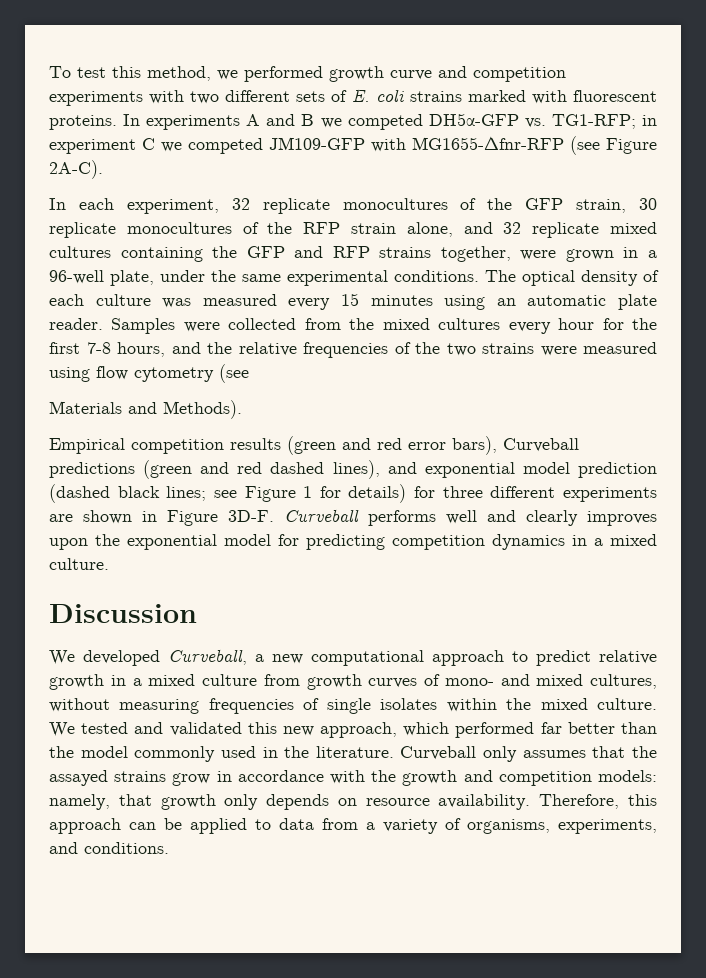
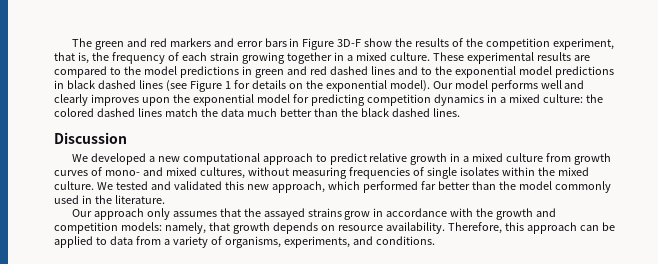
- To test this method, we performed growth curve and competition experiments with two different sets of E. coli strains marked with fluorescent proteins. In experiments A and B we competed DH5α-GFP vs. TG1-RFP; in experiment C we competed JM109-GFP with MG1655-Δfnr-RFP (see Figure 2A-C).
- In each experiment, 32 replicate monocultures of the GFP strain, 30 replicate monocultures of the RFP strain alone, and 32 replicate mixed cultures containing the GFP and RFP strains together, were grown in a 96-well plate, under the same experimental conditions. The optical density of each culture was measured every 15 minutes using an automatic plate reader. Samples were collected from the mixed cultures every hour for the first 7-8 hours, and the relative frequencies of the two strains were measured using flow cytometry (see
- Materials and Methods).
- Empirical competition results (green and red error bars), Curveball predictions (green and red dashed lines), and exponential model prediction (dashed black lines; see Figure 1 for details) for three different experiments are shown in Figure 3D-F. Curveball performs well and clearly improves upon the exponential model for predicting competition dynamics in a mixed culture.
+ The green and red markers and error bars in Figure 3D-F show the results of the competition experiment, that is, the frequency of each strain growing together in a mixed culture. These experimental results are compared to the model predictions in green and red dashed lines and to the exponential model predictions in black dashed lines (see Figure 1 for details on the exponential model). Our model performs well and clearly improves upon the exponential model for predicting competition dynamics in a mixed culture: the colored dashed lines match the data much better than the black dashed lines.
- We developed Curveball, a new computational approach to predict relative growth in a mixed culture from growth curves of mono- and mixed cultures, without measuring frequencies of single isolates within the mixed culture.
+ We developed a new computational approach to predict relative growth in a mixed culture from growth curves of mono- and mixed cultures, without measuring frequencies of single isolates within the mixed culture.
- We tested and validated this new approach, which performed far better than the model commonly used in the literature. Curveball only assumes that the assayed strains grow in accordance with the growth and competition models: namely, that growth only depends on resource availability.
+ We tested and validated this new approach, which performed far better than the model commonly used in the literature.
+ Our approach only assumes that the assayed strains grow in accordance with the growth and competition models: namely, that growth depends on resource availability.

